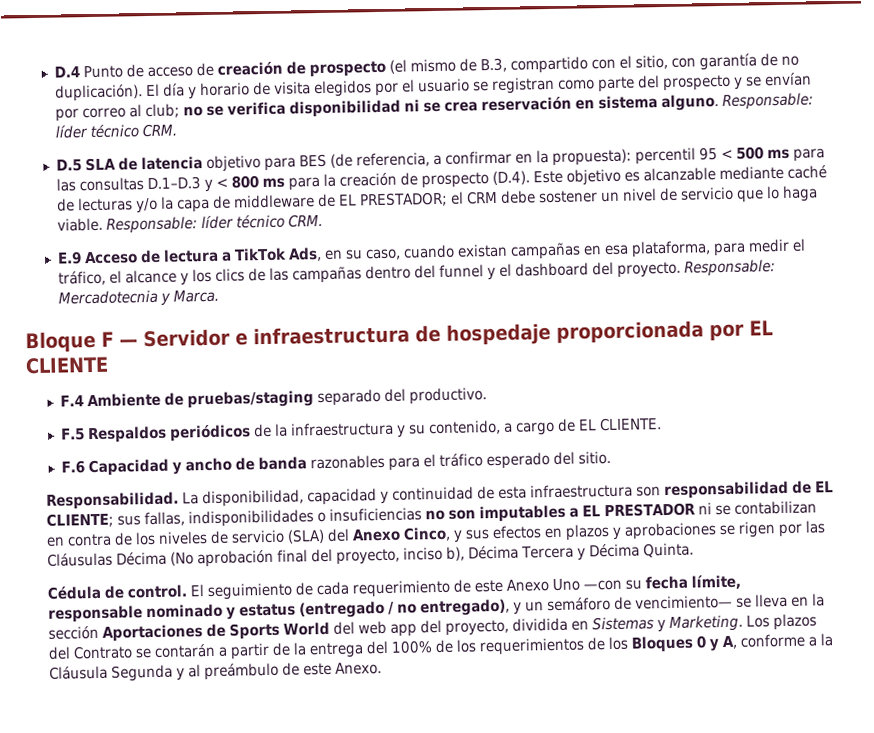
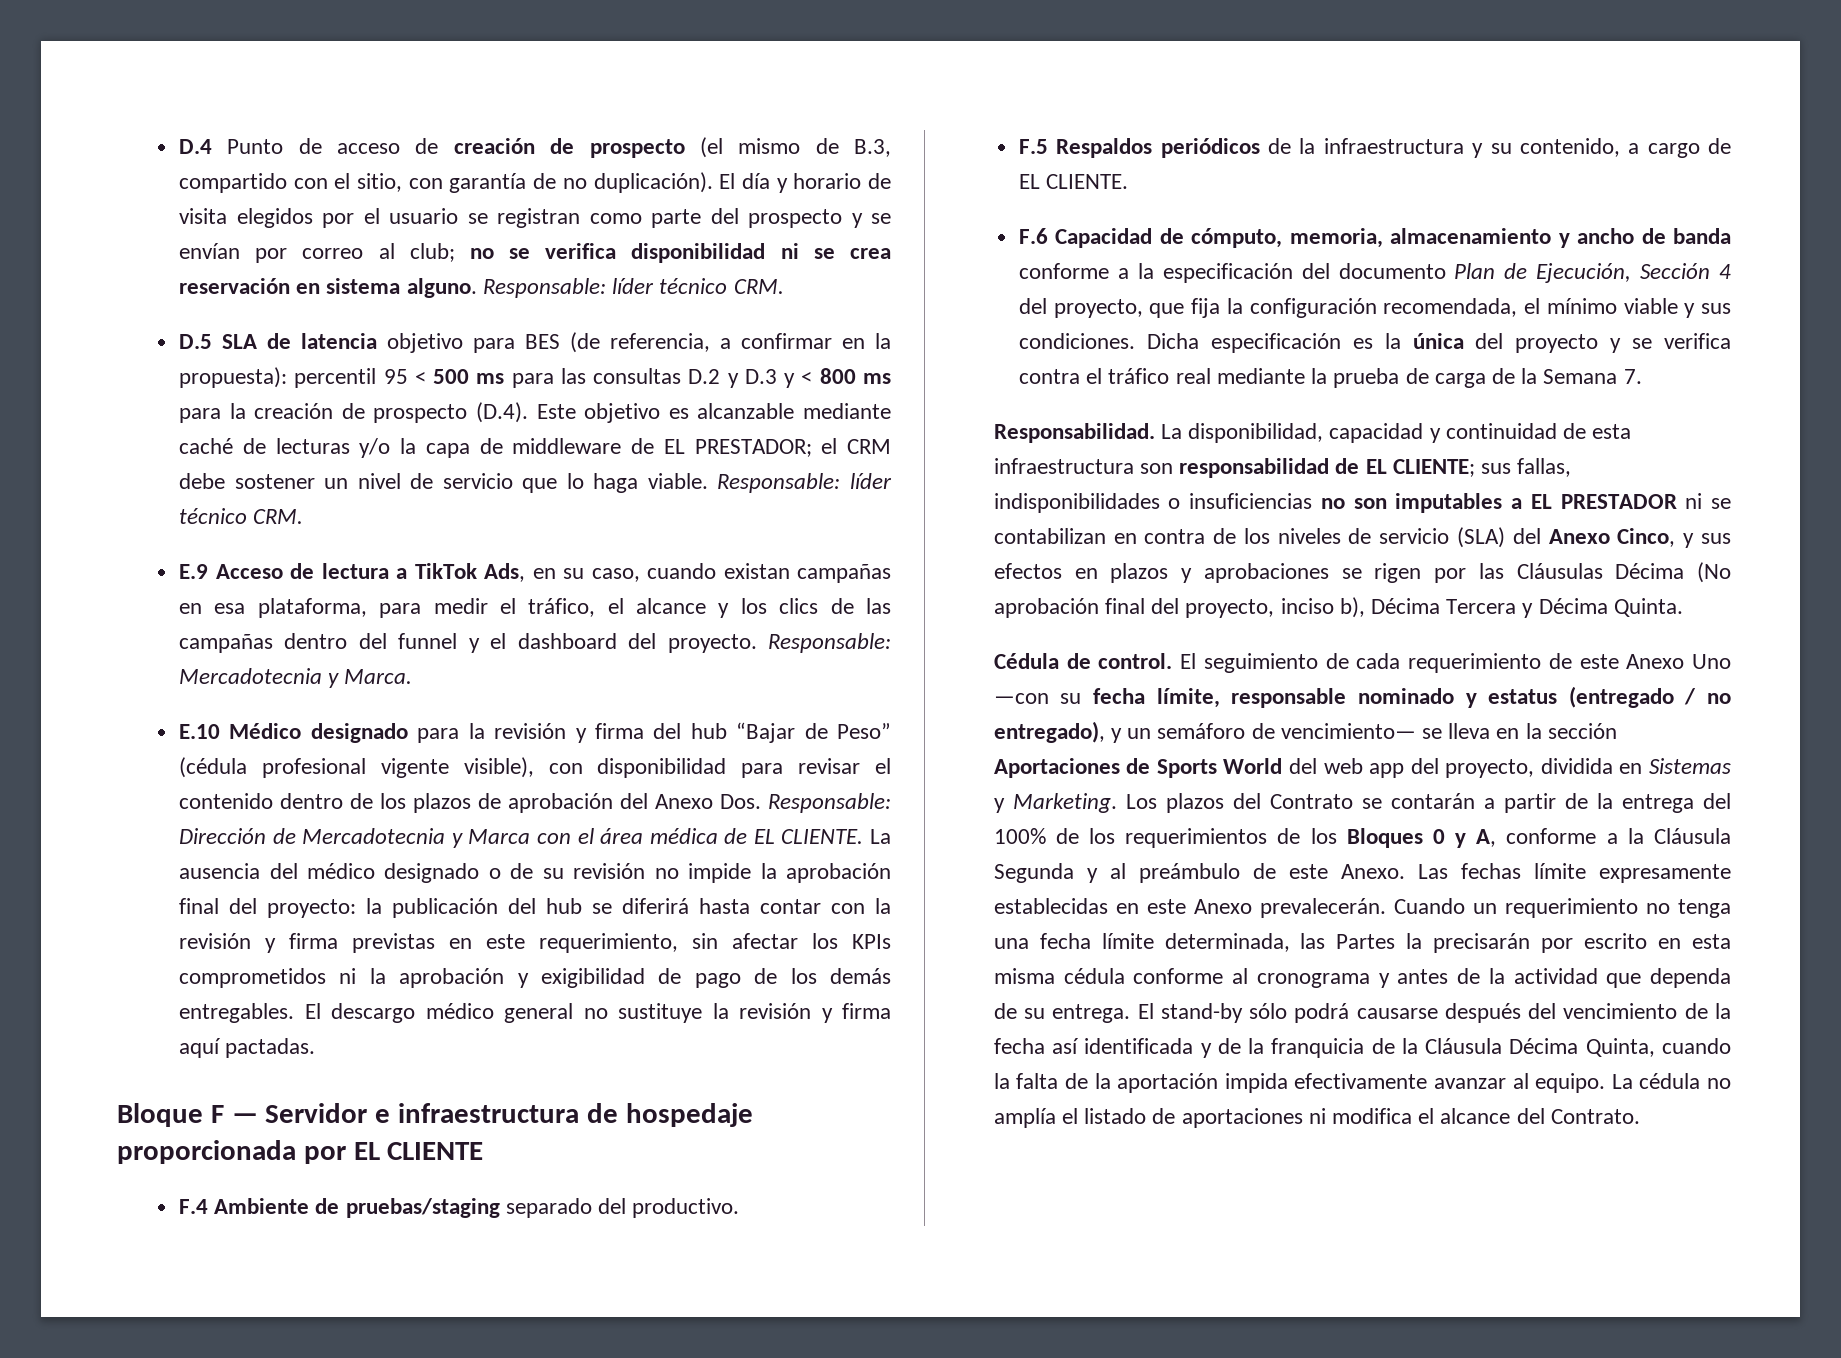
- D.5 SLA de latencia objetivo para BES (de referencia, a confirmar en la propuesta): percentil 95 < 500 ms para las consultas D.1–D.3 y < 800 ms para la creación de prospecto (D.4). Este objetivo es alcanzable mediante caché de lecturas y/o la capa de middleware de EL PRESTADOR; el CRM debe sostener un nivel de servicio que lo haga viable.
+ D.5 SLA de latencia objetivo para BES (de referencia, a confirmar en la propuesta): percentil 95 < 500 ms para las consultas D.2 y D.3 y < 800 ms para la creación de prospecto (D.4). Este objetivo es alcanzable mediante caché de lecturas y/o la capa de middleware de EL PRESTADOR; el CRM debe sostener un nivel de servicio que lo haga viable.
+ E.10 Médico designado para la revisión y firma del hub “Bajar de Peso” (cédula profesional vigente visible), con disponibilidad para revisar el contenido dentro de los plazos de aprobación del Anexo Dos. Responsable: Dirección de Mercadotecnia y Marca con el área médica de EL CLIENTE. La ausencia del médico designado o de su revisión no impide la aprobación final del proyecto: la publicación del hub se diferirá hasta contar con la revisión y firma previstas en este requerimiento, sin afectar los KPIs comprometidos ni la aprobación y exigibilidad de pago de los demás entregables. El descargo médico general no sustituye la revisión y firma aquí pactadas.
- F.6 Capacidad y ancho de banda razonables para el tráfico esperado del sitio.
+ F.6 Capacidad de cómputo, memoria, almacenamiento y ancho de banda conforme a la especificación del documento Plan de Ejecución, Sección 4 del proyecto, que fija la configuración recomendada, el mínimo viable y sus condiciones. Dicha especificación es la única del proyecto y se verifica contra el tráfico real mediante la prueba de carga de la Semana 7.
+ Las fechas límite expresamente establecidas en este Anexo prevalecerán. Cuando un requerimiento no tenga una fecha límite determinada, las Partes la precisarán por escrito en esta misma cédula conforme al cronograma y antes de la actividad que dependa de su entrega. El stand-by sólo podrá causarse después del vencimiento de la fecha así identificada y de la franquicia de la Cláusula Décima Quinta, cuando la falta de la aportación impida efectivamente avanzar al equipo. La cédula no amplía el listado de aportaciones ni modifica el alcance del Contrato.

